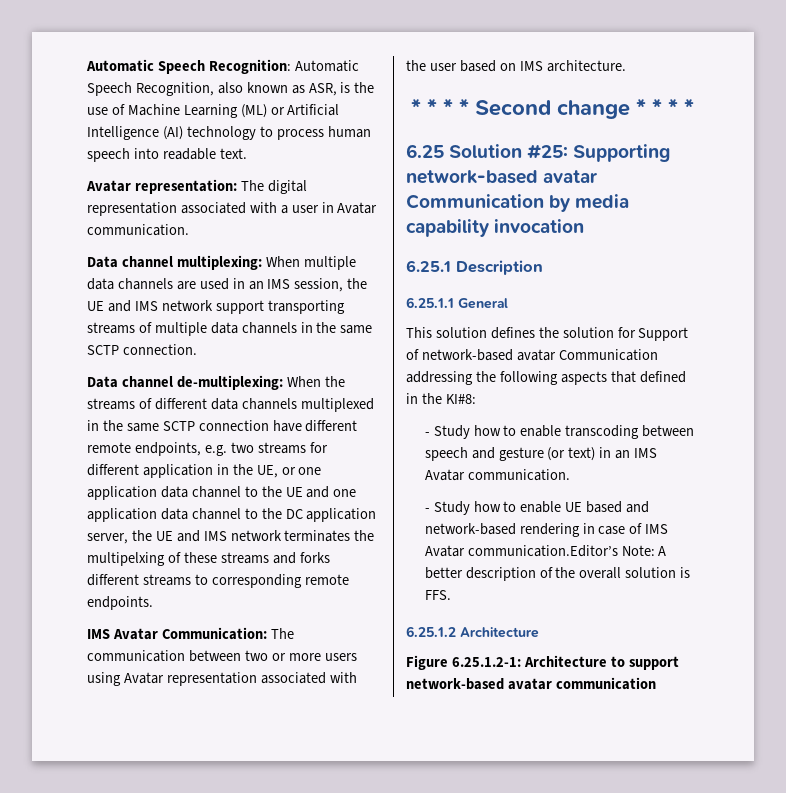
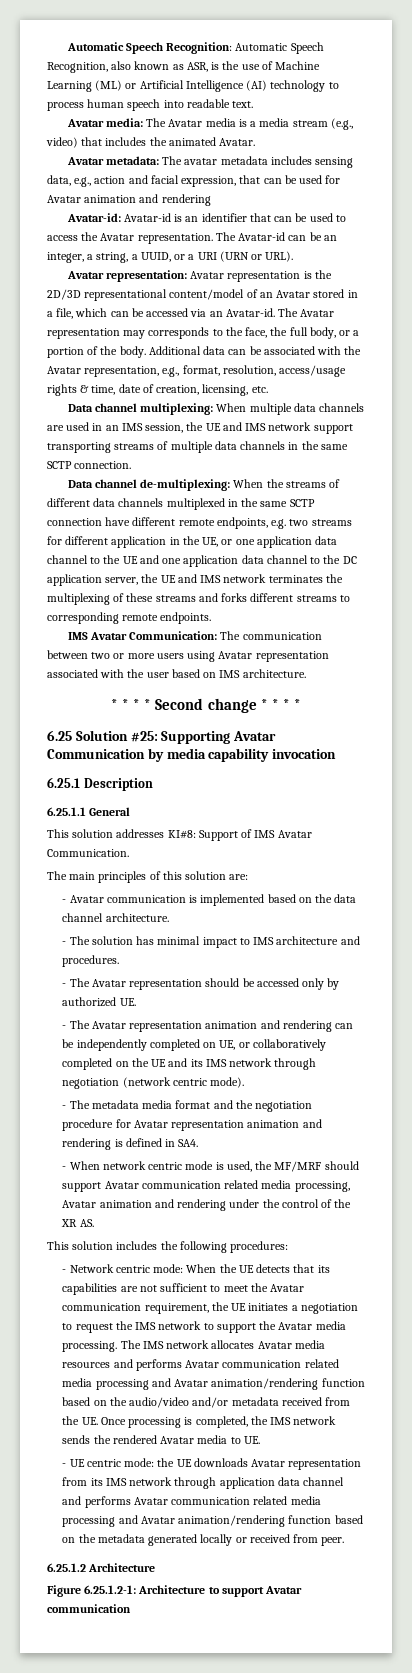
- Avatar representation: The digital representation associated with a user in Avatar communication.
+ Avatar media: The Avatar media is a media stream (e.g., video) that includes the animated Avatar.
+ Avatar metadata: The avatar metadata includes sensing data, e.g., action and facial expression, that can be used for Avatar animation and rendering
+ Avatar-id: Avatar-id is an identifier that can be used to access the Avatar representation. The Avatar-id can be an integer, a string, a UUID, or a URI (URN or URL).
+ Avatar representation: Avatar representation is the 2D/3D representational content/model of an Avatar stored in a file, which can be accessed via an Avatar-id. The Avatar representation may corresponds to the face, the full body, or a portion of the body. Additional data can be associated with the Avatar representation, e.g., format, resolution, access/usage rights & time, date of creation, licensing, etc.
- When the streams of different data channels multiplexed in the same SCTP connection have different remote endpoints, e.g. two streams for different application in the UE, or one application data channel to the UE and one application data channel to the DC application server, the UE and IMS network terminates the multipelxing of these streams and forks different streams to corresponding remote endpoints.
+ When the streams of different data channels multiplexed in the same SCTP connection have different remote endpoints, e.g. two streams for different application in the UE, or one application data channel to the UE and one application data channel to the DC application server, the UE and IMS network terminates the multiplexing of these streams and forks different streams to corresponding remote endpoints.
- 6.25 Solution #25: Supporting network-based avatar Communication by media capability invocation
+ 6.25 Solution #25: Supporting Avatar Communication by media capability invocation
- This solution defines the solution for Support of network-based avatar Communication addressing the following aspects that defined in the KI#8:
- - Study how to enable transcoding between speech and gesture (or text) in an IMS Avatar communication.
- - Study how to enable UE based and network-based rendering in case of IMS Avatar communication.Editor’s Note: A better description of the overall solution is FFS.
+ This solution addresses KI#8: Support of IMS Avatar Communication.
+ The main principles of this solution are:
+ - Avatar communication is implemented based on the data channel architecture.
+ - The solution has minimal impact to IMS architecture and procedures.
+ - The Avatar representation should be accessed only by authorized UE.
+ - The Avatar representation animation and rendering can be independently completed on UE, or collaboratively completed on the UE and its IMS network through negotiation (network centric mode).
+ - The metadata media format and the negotiation procedure for Avatar representation animation and rendering is defined in SA4.
+ - When network centric mode is used, the MF/MRF should support Avatar communication related media processing, Avatar animation and rendering under the control of the XR AS.
+ This solution includes the following procedures:
+ - Network centric mode: When the UE detects that its capabilities are not sufficient to meet the Avatar communication requirement, the UE initiates a negotiation to request the IMS network to support the Avatar media processing. The IMS network allocates Avatar media resources and performs Avatar communication related media processing and Avatar animation/rendering function based on the audio/video and/or metadata received from the UE. Once processing is completed, the IMS network sends the rendered Avatar media to UE.
+ - UE centric mode: the UE downloads Avatar representation from its IMS network through application data channel and performs Avatar communication related media processing and Avatar animation/rendering function based on the metadata generated locally or received from peer.
- Figure 6.25.1.2-1: Architecture to support network-based avatar communication
+ Figure 6.25.1.2-1: Architecture to support Avatar communication

